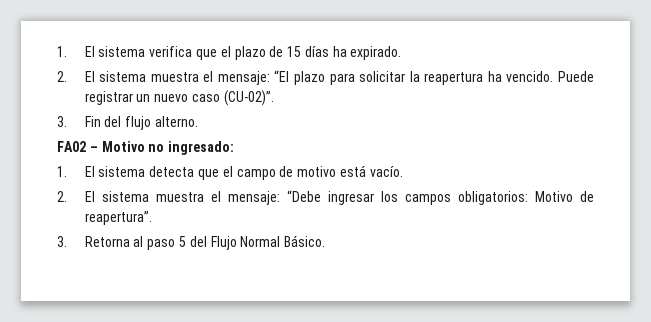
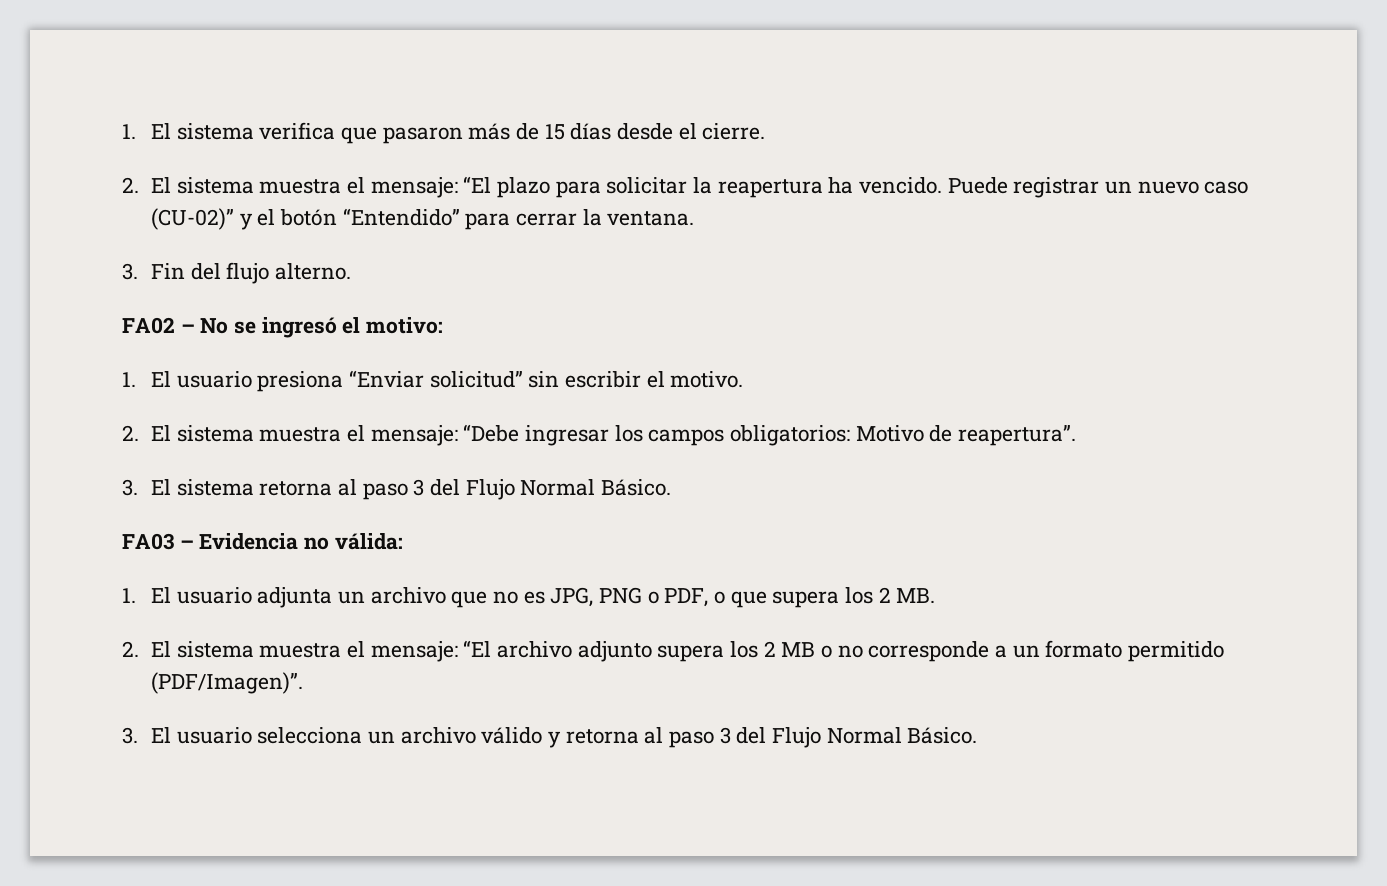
- 1. El sistema verifica que el plazo de 15 días ha expirado.
+ 1. El sistema verifica que pasaron más de 15 días desde el cierre.
- Puede registrar un nuevo caso (CU-02)”.
+ Puede registrar un nuevo caso (CU-02)” y el botón “Entendido” para cerrar la ventana.
- FA02 – Motivo no ingresado:
- 1. El sistema detecta que el campo de motivo está vacío.
+ FA02 – No se ingresó el motivo:
+ 1. El usuario presiona “Enviar solicitud” sin escribir el motivo.
- 3. Retorna al paso 5 del Flujo Normal Básico.
+ 3. El sistema retorna al paso 3 del Flujo Normal Básico.
+ FA03 – Evidencia no válida:
+ 1. El usuario adjunta un archivo que no es JPG, PNG o PDF, o que supera los 2 MB.
+ 2. El sistema muestra el mensaje: “El archivo adjunto supera los 2 MB o no corresponde a un formato permitido (PDF/Imagen)”.
+ 3. El usuario selecciona un archivo válido y retorna al paso 3 del Flujo Normal Básico.

